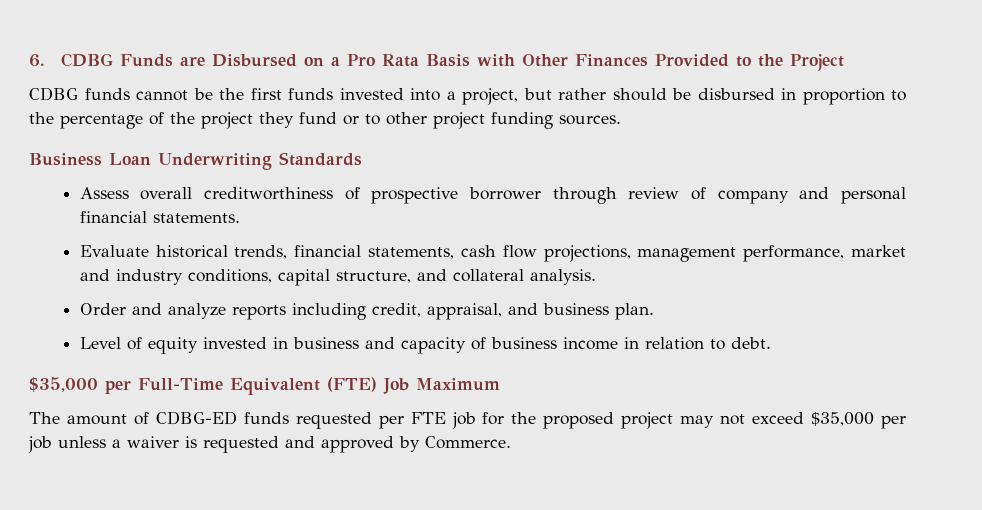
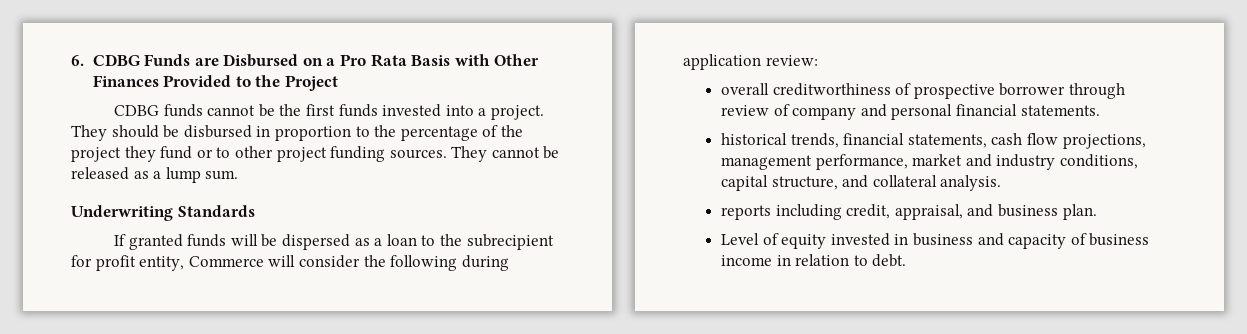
- CDBG funds cannot be the first funds invested into a project, but rather should be disbursed in proportion to the percentage of the project they fund or to other project funding sources.
- Business Loan Underwriting Standards
- Assess overall creditworthiness of prospective borrower through review of company and personal financial statements.
+ CDBG funds cannot be the first funds invested into a project. They should be disbursed in proportion to the percentage of the project they fund or to other project funding sources. They cannot be released as a lump sum.
+ Underwriting Standards
+ If granted funds will be dispersed as a loan to the subrecipient for profit entity, Commerce will consider the following during application review:
+ overall creditworthiness of prospective borrower through review of company and personal financial statements.
- Evaluate historical trends, financial statements, cash flow projections, management performance, market and industry conditions, capital structure, and collateral analysis.
+ historical trends, financial statements, cash flow projections, management performance, market and industry conditions, capital structure, and collateral analysis.
- Order and analyze reports including credit, appraisal, and business plan.
+ reports including credit, appraisal, and business plan.
- $35,000 per Full-Time Equivalent (FTE) Job Maximum
- The amount of CDBG-ED funds requested per FTE job for the proposed project may not exceed $35,000 per job unless a waiver is requested and approved by Commerce.

